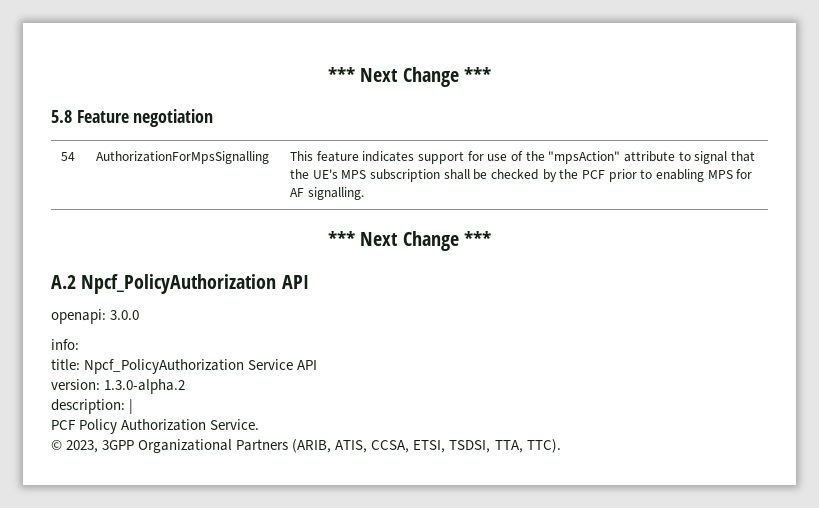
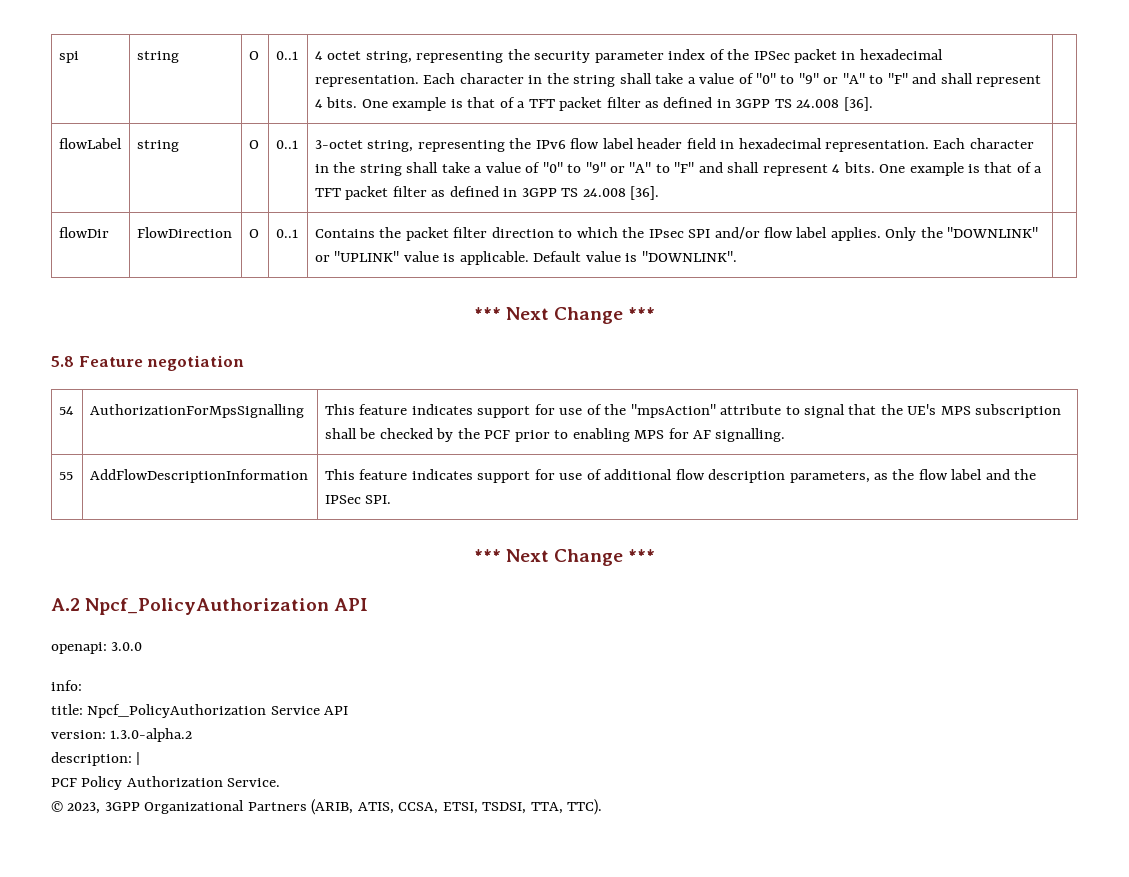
+ spi | string | O | 0..1 | 4 octet string, representing the security parameter index of the IPSec packet in hexadecimal representation. Each character in the string shall take a value of "0" to "9" or "A" to "F" and shall represent 4 bits. One example is that of a TFT packet filter as defined in 3GPP TS 24.008 [36]. |
+ flowLabel | string | O | 0..1 | 3-octet string, representing the IPv6 flow label header field in hexadecimal representation. Each character in the string shall take a value of "0" to "9" or "A" to "F" and shall represent 4 bits. One example is that of a TFT packet filter as defined in 3GPP TS 24.008 [36]. |
+ flowDir | FlowDirection | O | 0..1 | Contains the packet filter direction to which the IPsec SPI and/or flow label applies. Only the "DOWNLINK" or "UPLINK" value is applicable. Default value is "DOWNLINK". |
+ 55 | AddFlowDescriptionInformation | This feature indicates support for use of additional flow description parameters, as the flow label and the IPSec SPI.

